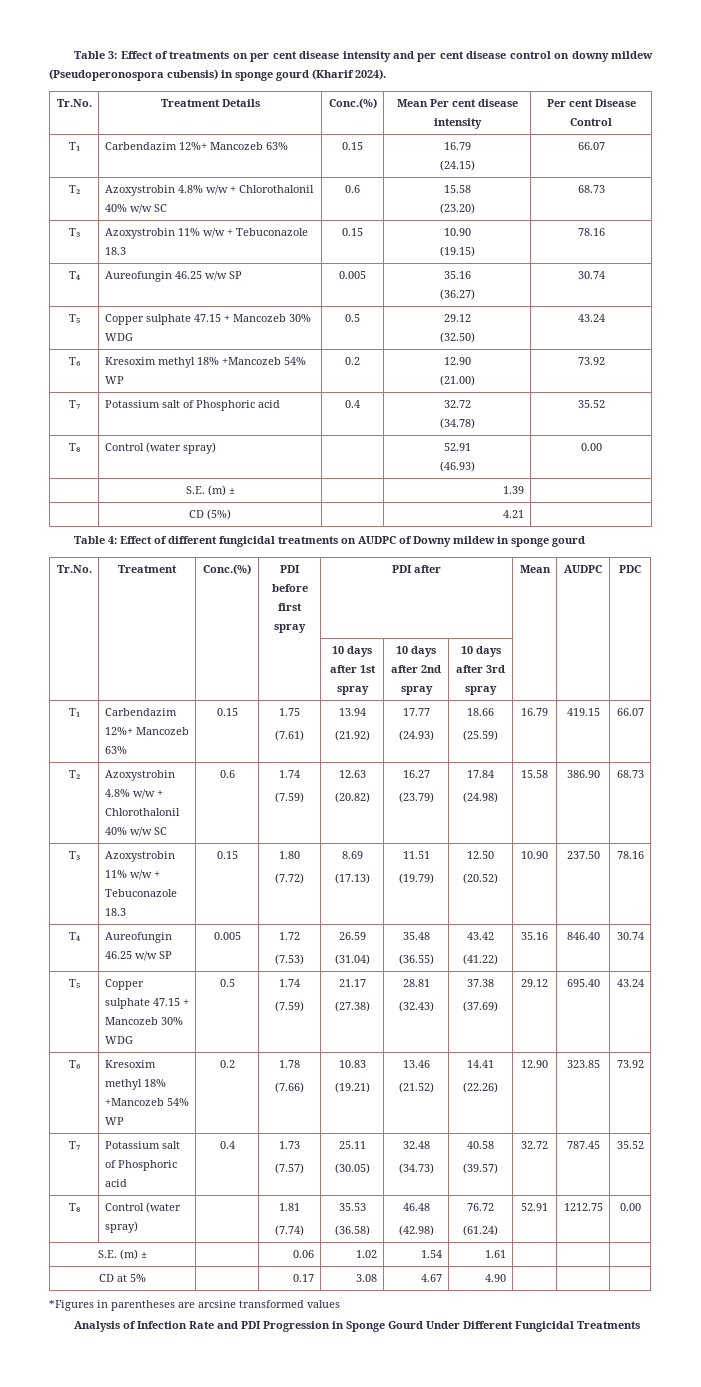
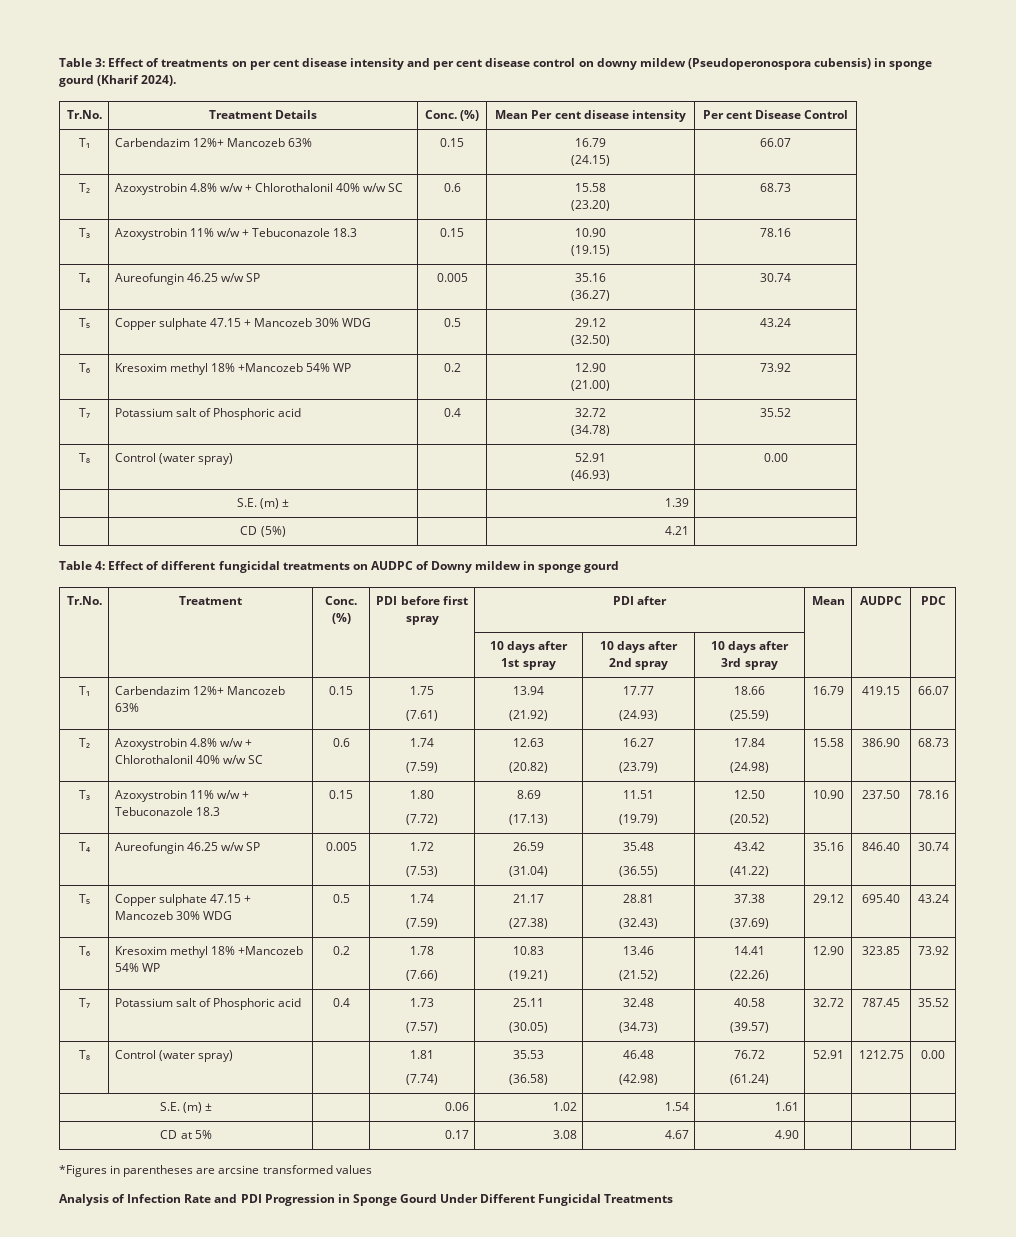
- Tr.No. | Treatment Details | Conc.(%) | Mean Per cent disease intensity | Per cent Disease Control
+ Tr.No. | Treatment Details | Conc. (%) | Mean Per cent disease intensity | Per cent Disease Control
- Tr.No. | Treatment | Conc.(%) | PDI before first spray | PDI after | Mean | AUDPC | PDC
+ Tr.No. | Treatment | Conc. (%) | PDI before first spray | PDI after | Mean | AUDPC | PDC

